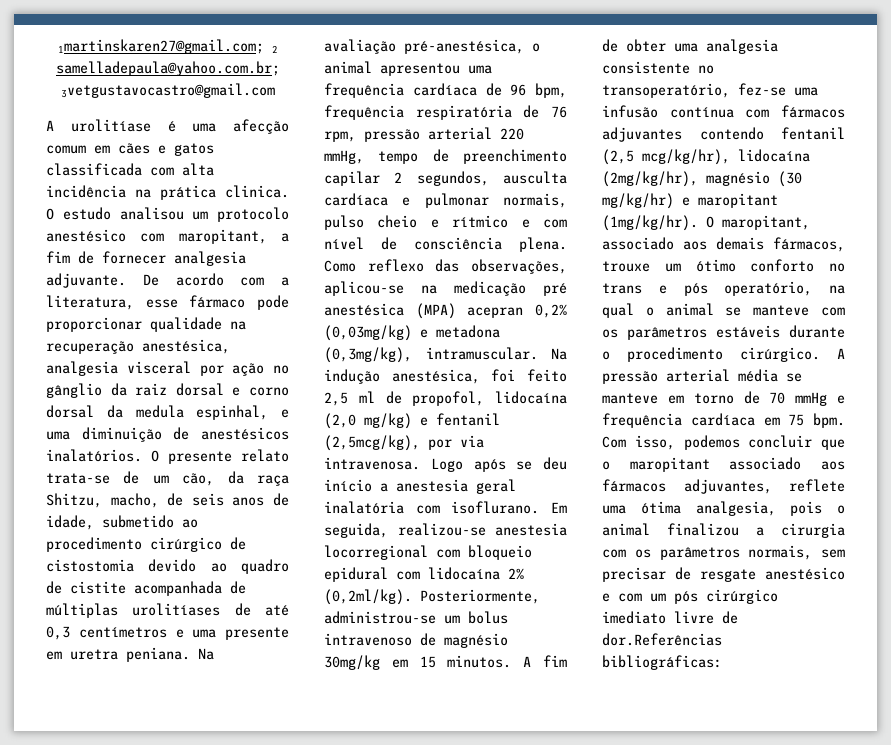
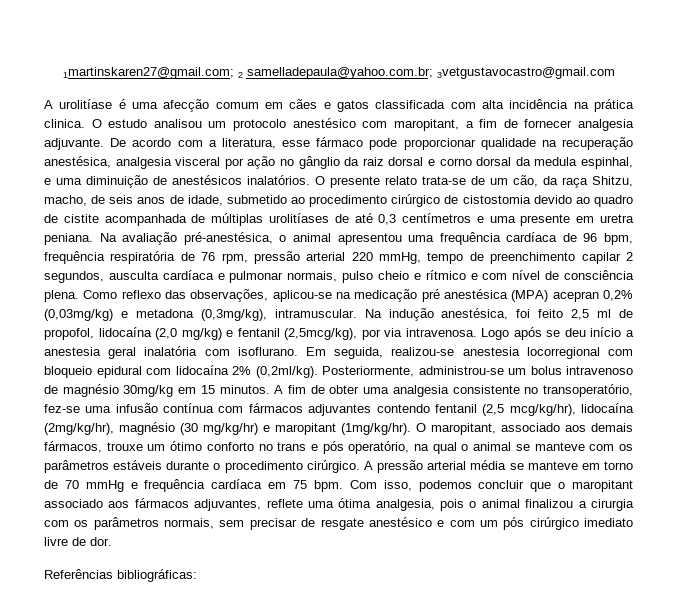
- Com isso, podemos concluir que o maropitant associado aos fármacos adjuvantes, reflete uma ótima analgesia, pois o animal finalizou a cirurgia com os parâmetros normais, sem precisar de resgate anestésico e com um pós cirúrgico imediato livre de dor.Referências bibliográficas:
+ Com isso, podemos concluir que o maropitant associado aos fármacos adjuvantes, reflete uma ótima analgesia, pois o animal finalizou a cirurgia com os parâmetros normais, sem precisar de resgate anestésico e com um pós cirúrgico imediato livre de dor.
+ Referências bibliográficas:

